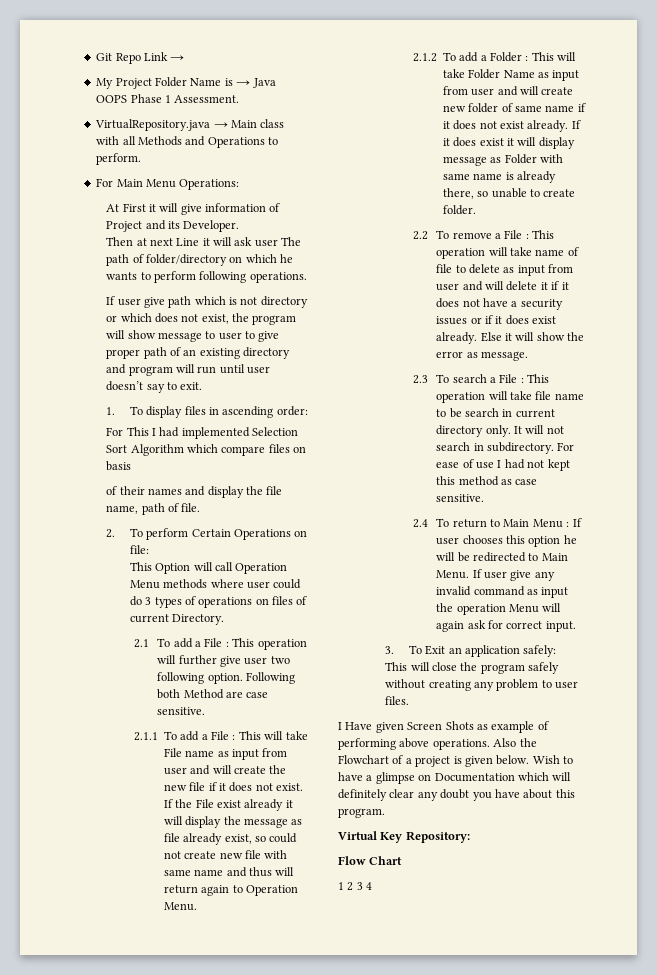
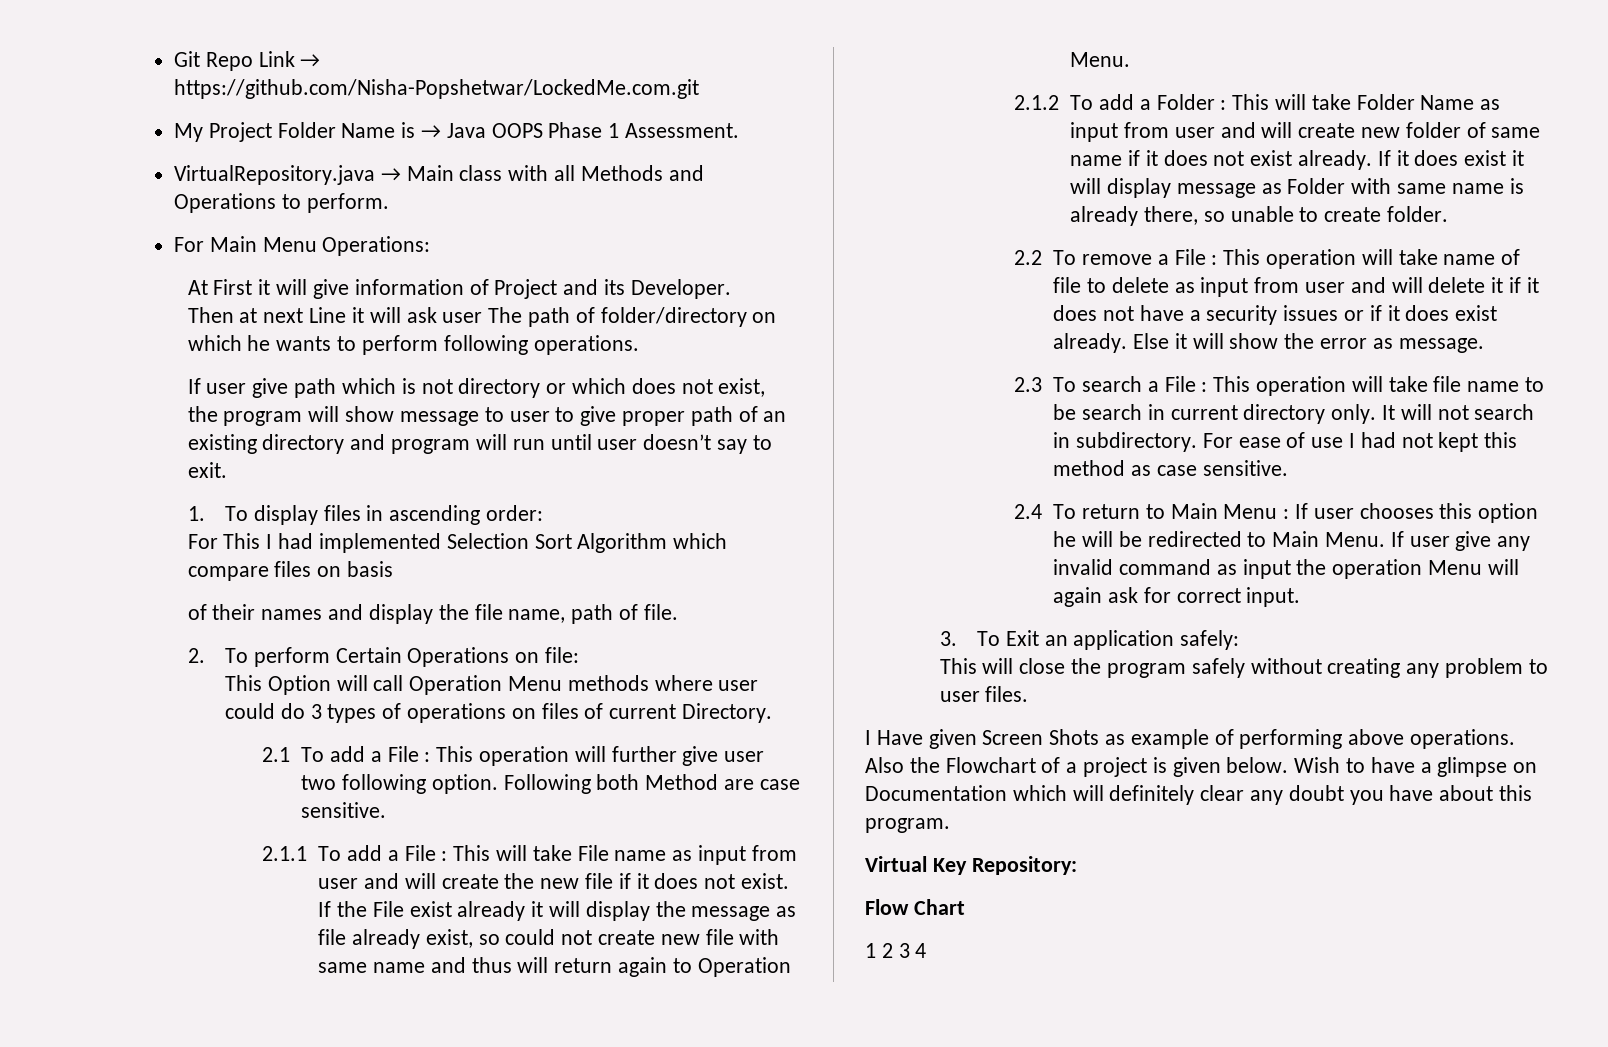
- Git Repo Link →
+ Git Repo Link → https://github.com/Nisha-Popshetwar/LockedMe.com.git

